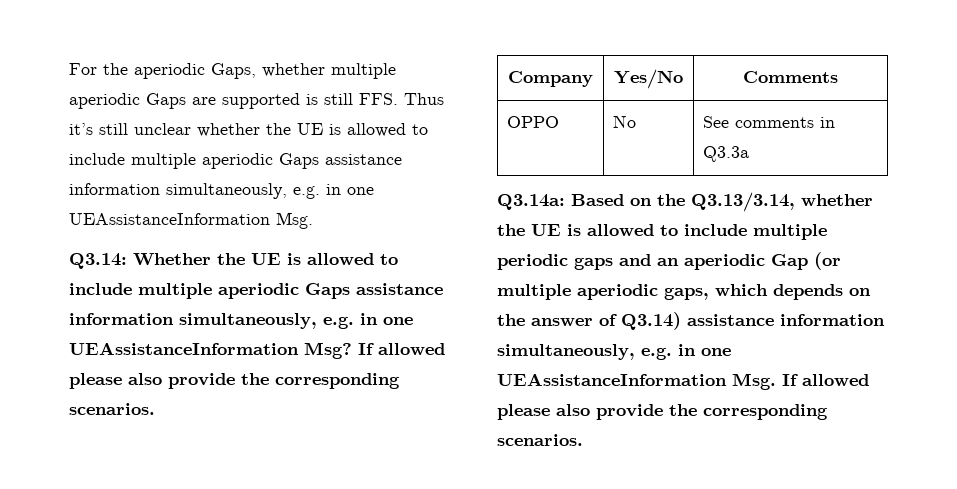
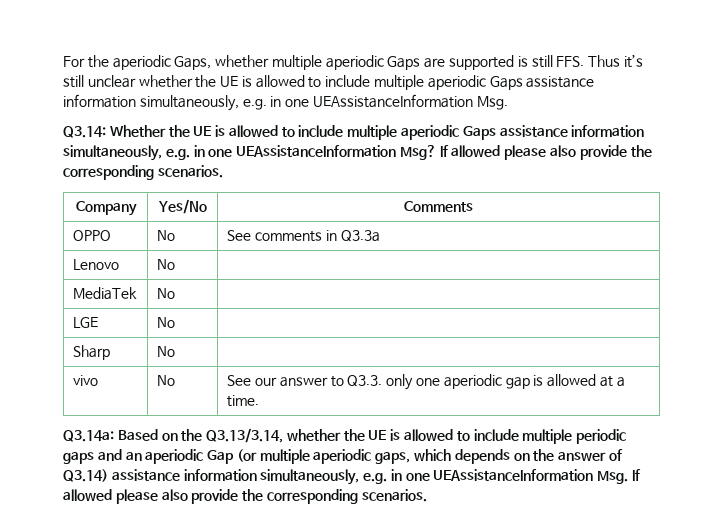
+ Lenovo | No |
+ MediaTek | No |
+ LGE | No |
+ Sharp | No |
+ vivo | No | See our answer to Q3.3. only one aperiodic gap is allowed at a time.

